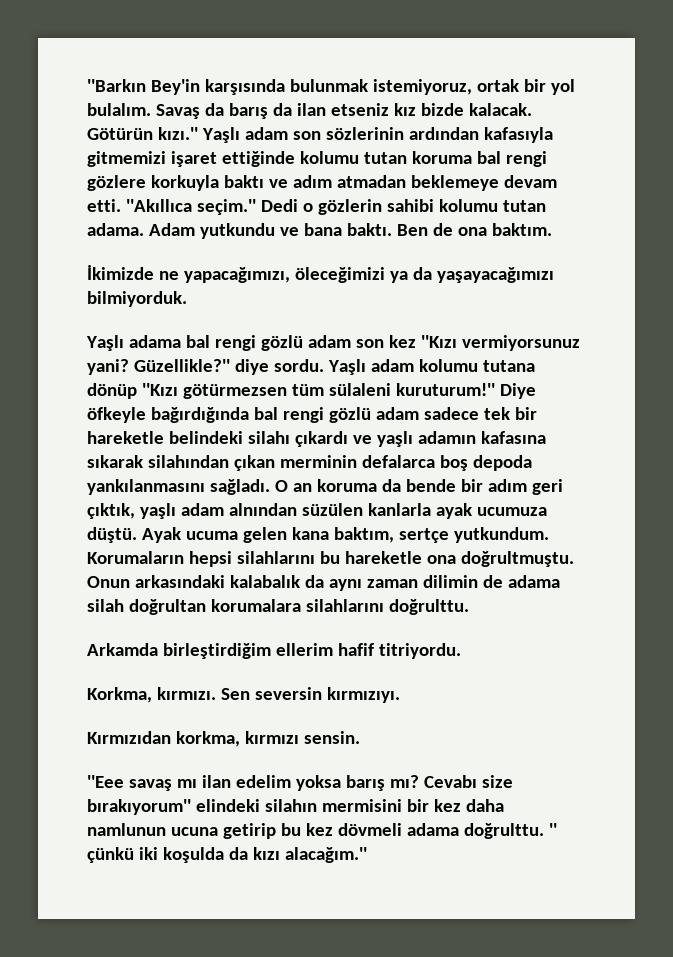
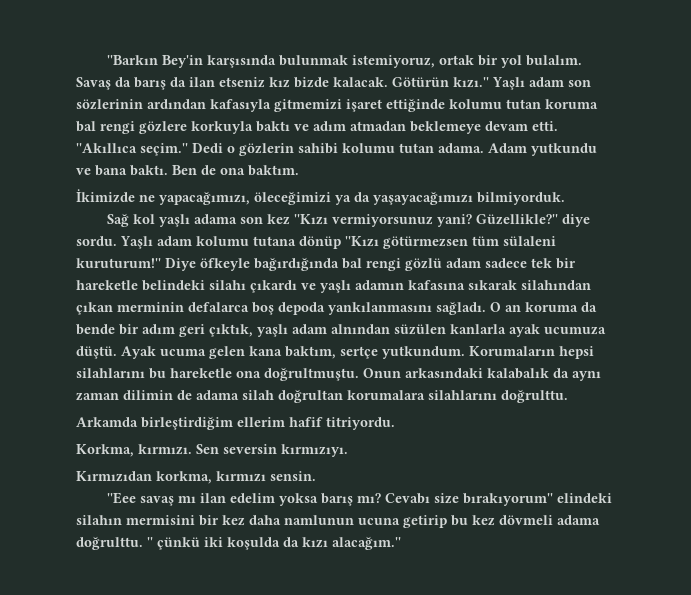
- Yaşlı adama bal rengi gözlü adam son kez ''Kızı vermiyorsunuz yani?
+ Sağ kol yaşlı adama son kez ''Kızı vermiyorsunuz yani?

